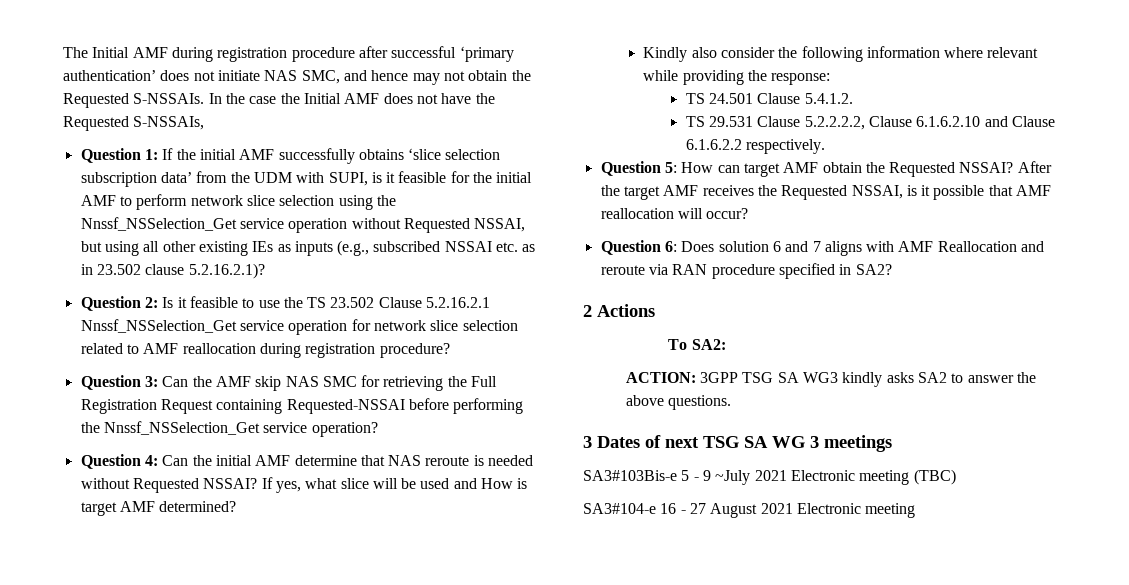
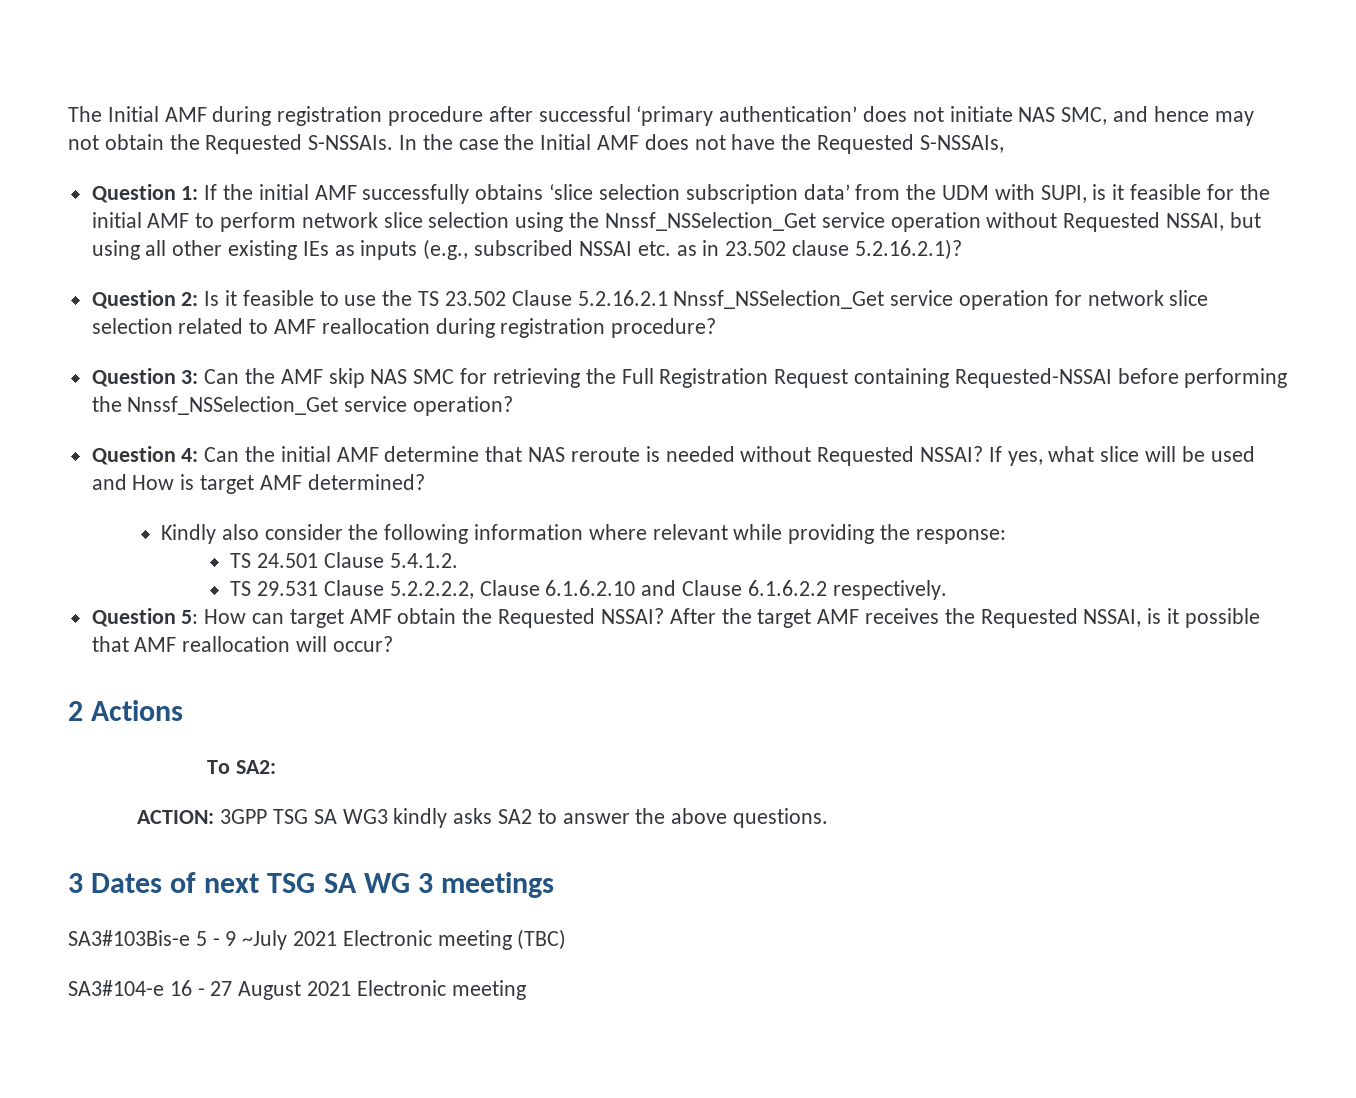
- Question 6: Does solution 6 and 7 aligns with AMF Reallocation and reroute via RAN procedure specified in SA2?

